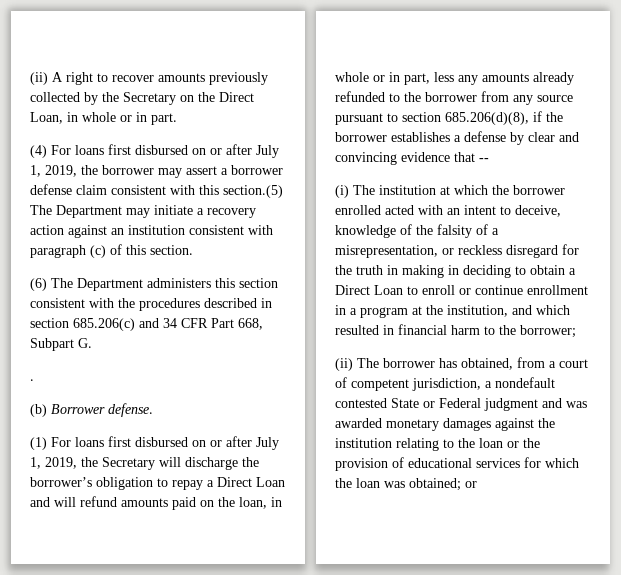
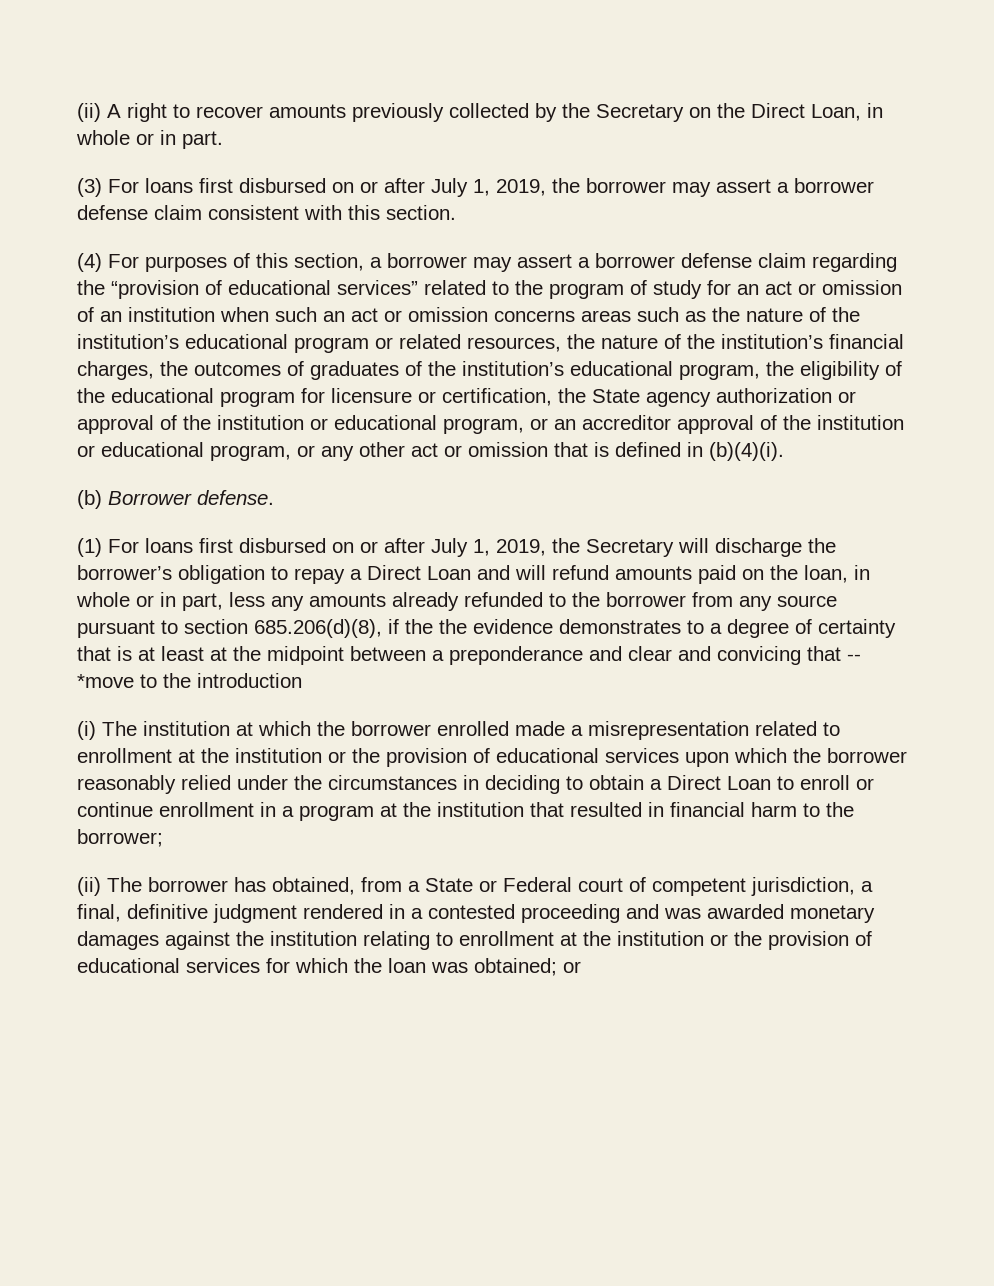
- (4) For loans first disbursed on or after July 1, 2019, the borrower may assert a borrower defense claim consistent with this section.(5) The Department may initiate a recovery action against an institution consistent with paragraph (c) of this section.
- (6) The Department administers this section consistent with the procedures described in section 685.206(c) and 34 CFR Part 668, Subpart G.
- .
+ (3) For loans first disbursed on or after July 1, 2019, the borrower may assert a borrower defense claim consistent with this section.
+ (4) For purposes of this section, a borrower may assert a borrower defense claim regarding the “provision of educational services” related to the program of study for an act or omission of an institution when such an act or omission concerns areas such as the nature of the institution’s educational program or related resources, the nature of the institution’s financial charges, the outcomes of graduates of the institution’s educational program, the eligibility of the educational program for licensure or certification, the State agency authorization or approval of the institution or educational program, or an accreditor approval of the institution or educational program, or any other act or omission that is defined in (b)(4)(i).
- (1) For loans first disbursed on or after July 1, 2019, the Secretary will discharge the borrower’s obligation to repay a Direct Loan and will refund amounts paid on the loan, in whole or in part, less any amounts already refunded to the borrower from any source pursuant to section 685.206(d)(8), if the borrower establishes a defense by clear and convincing evidence that --
+ (1) For loans first disbursed on or after July 1, 2019, the Secretary will discharge the borrower’s obligation to repay a Direct Loan and will refund amounts paid on the loan, in whole or in part, less any amounts already refunded to the borrower from any source pursuant to section 685.206(d)(8), if the the evidence demonstrates to a degree of certainty that is at least at the midpoint between a preponderance and clear and convicing that -- *move to the introduction
- (i) The institution at which the borrower enrolled acted with an intent to deceive, knowledge of the falsity of a misrepresentation, or reckless disregard for the truth in making in deciding to obtain a Direct Loan to enroll or continue enrollment in a program at the institution, and which resulted in financial harm to the borrower;
+ (i) The institution at which the borrower enrolled made a misrepresentation related to enrollment at the institution or the provision of educational services upon which the borrower reasonably relied under the circumstances in deciding to obtain a Direct Loan to enroll or continue enrollment in a program at the institution that resulted in financial harm to the borrower;
- (ii) The borrower has obtained, from a court of competent jurisdiction, a nondefault contested State or Federal judgment and was awarded monetary damages against the institution relating to the loan or the provision of educational services for which the loan was obtained; or
+ (ii) The borrower has obtained, from a State or Federal court of competent jurisdiction, a final, definitive judgment rendered in a contested proceeding and was awarded monetary damages against the institution relating to enrollment at the institution or the provision of educational services for which the loan was obtained; or

